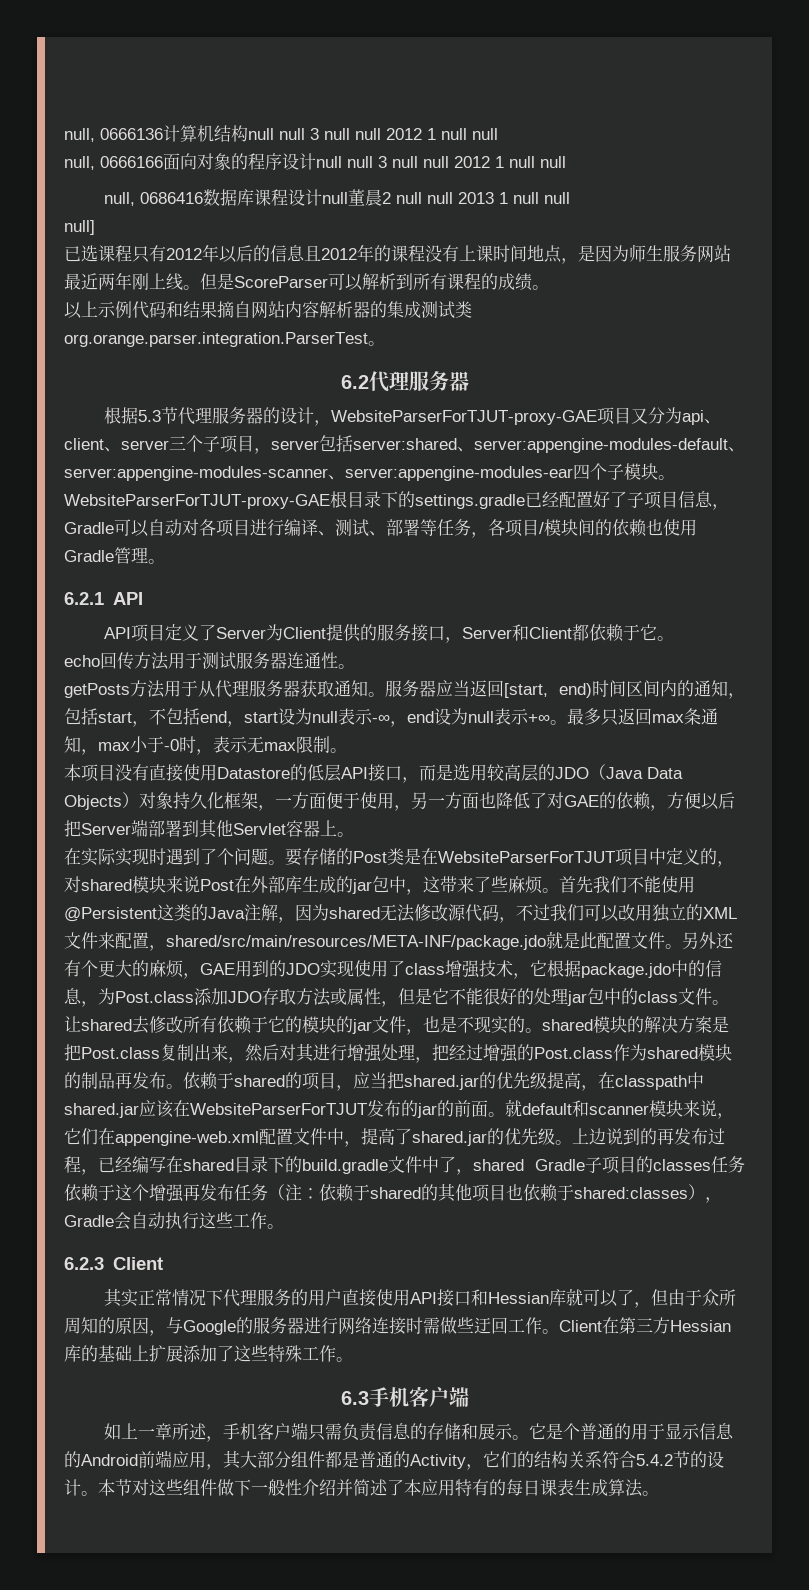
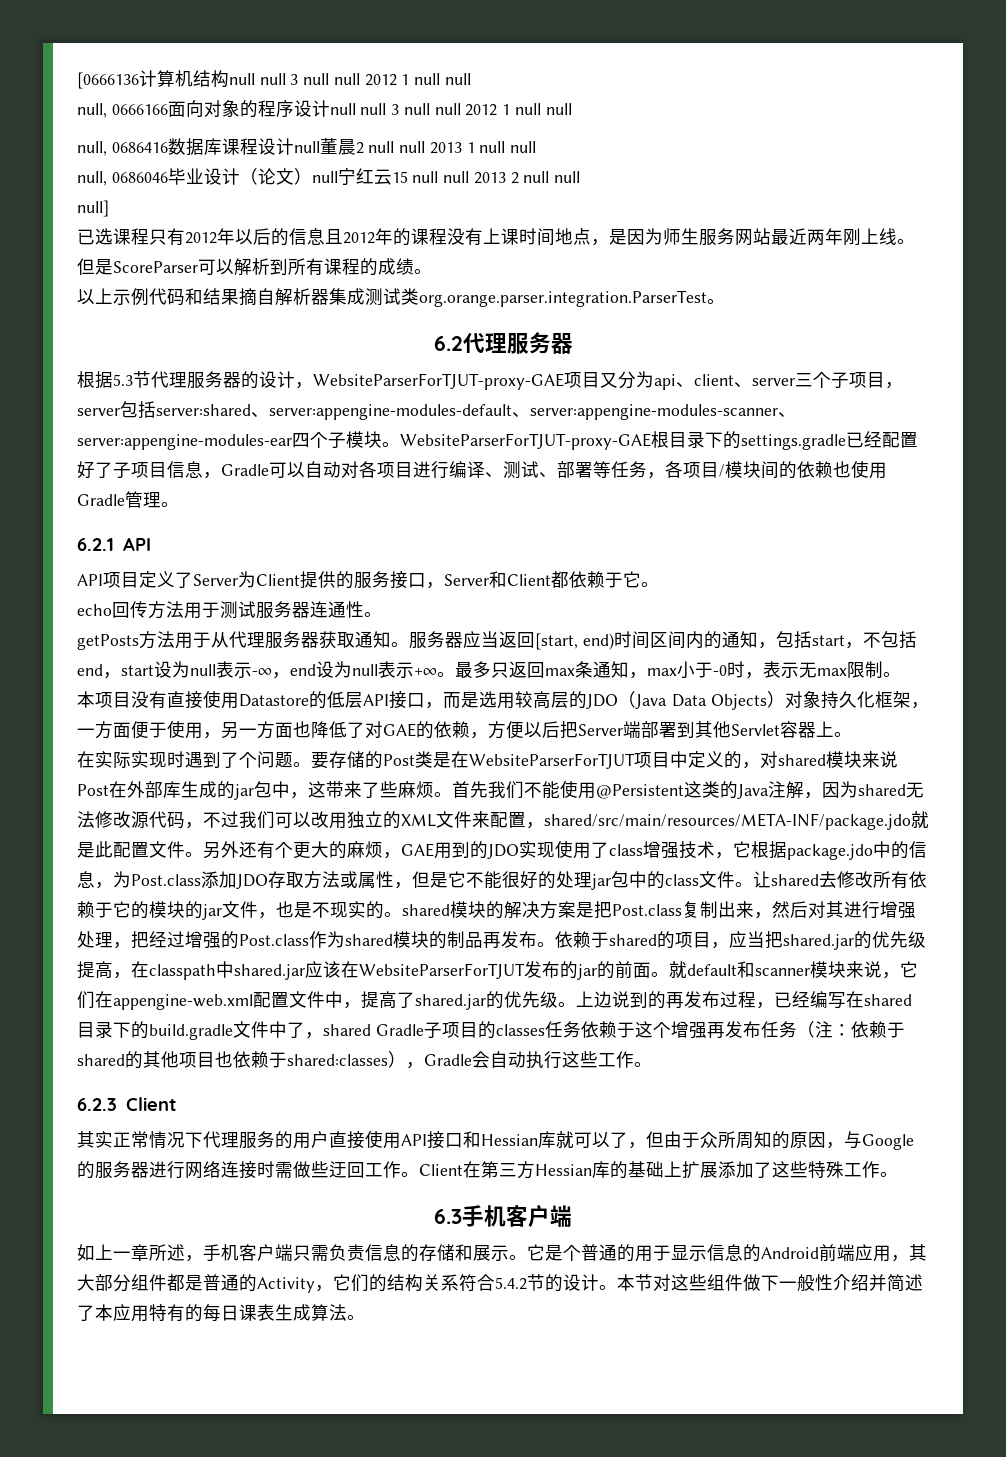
- null, 0666136计算机结构null null 3 null null 2012 1 null null
+ [0666136计算机结构null null 3 null null 2012 1 null null
+ null, 0686046毕业设计（论文）null宁红云15 null null 2013 2 null null
- 以上示例代码和结果摘自网站内容解析器的集成测试类org.orange.parser.integration.ParserTest。
+ 以上示例代码和结果摘自解析器集成测试类org.orange.parser.integration.ParserTest。

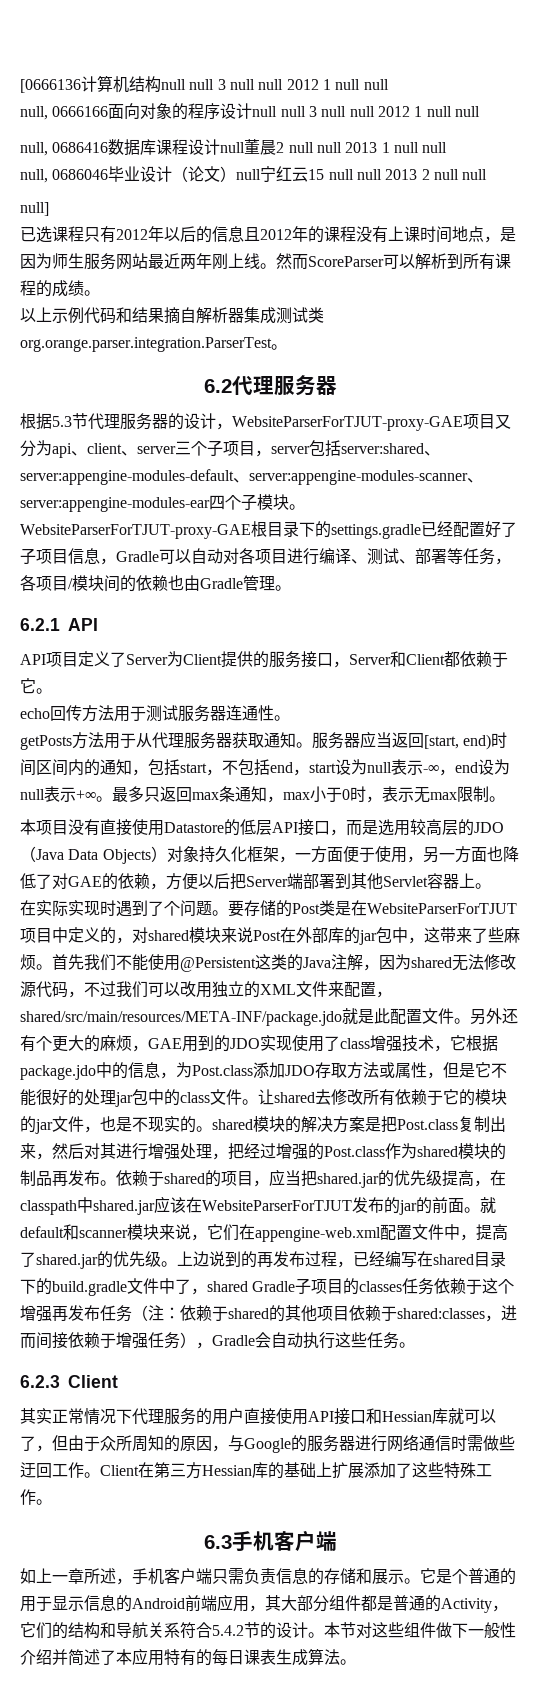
- 但是ScoreParser可以解析到所有课程的成绩。
+ 然而ScoreParser可以解析到所有课程的成绩。
- WebsiteParserForTJUT-proxy-GAE根目录下的settings.gradle已经配置好了子项目信息，Gradle可以自动对各项目进行编译、测试、部署等任务，各项目/模块间的依赖也使用Gradle管理。
+ WebsiteParserForTJUT-proxy-GAE根目录下的settings.gradle已经配置好了子项目信息，Gradle可以自动对各项目进行编译、测试、部署等任务，各项目/模块间的依赖也由Gradle管理。
- 最多只返回max条通知，max小于-0时，表示无max限制。
+ 最多只返回max条通知，max小于0时，表示无max限制。
- 要存储的Post类是在WebsiteParserForTJUT项目中定义的，对shared模块来说Post在外部库生成的jar包中，这带来了些麻烦。
+ 要存储的Post类是在WebsiteParserForTJUT项目中定义的，对shared模块来说Post在外部库的jar包中，这带来了些麻烦。
- 上边说到的再发布过程，已经编写在shared目录下的build.gradle文件中了，shared Gradle子项目的classes任务依赖于这个增强再发布任务（注：依赖于shared的其他项目也依赖于shared:classes），Gradle会自动执行这些工作。
+ 上边说到的再发布过程，已经编写在shared目录下的build.gradle文件中了，shared Gradle子项目的classes任务依赖于这个增强再发布任务（注：依赖于shared的其他项目依赖于shared:classes，进而间接依赖于增强任务），Gradle会自动执行这些任务。
- 其实正常情况下代理服务的用户直接使用API接口和Hessian库就可以了，但由于众所周知的原因，与Google的服务器进行网络连接时需做些迂回工作。
+ 其实正常情况下代理服务的用户直接使用API接口和Hessian库就可以了，但由于众所周知的原因，与Google的服务器进行网络通信时需做些迂回工作。
- 它是个普通的用于显示信息的Android前端应用，其大部分组件都是普通的Activity，它们的结构关系符合5.4.2节的设计。
+ 它是个普通的用于显示信息的Android前端应用，其大部分组件都是普通的Activity，它们的结构和导航关系符合5.4.2节的设计。

